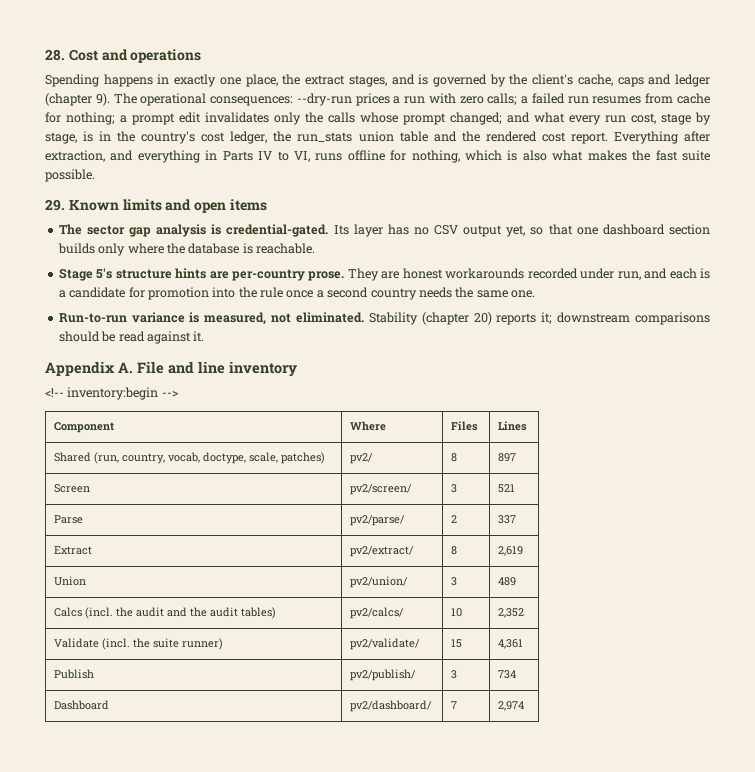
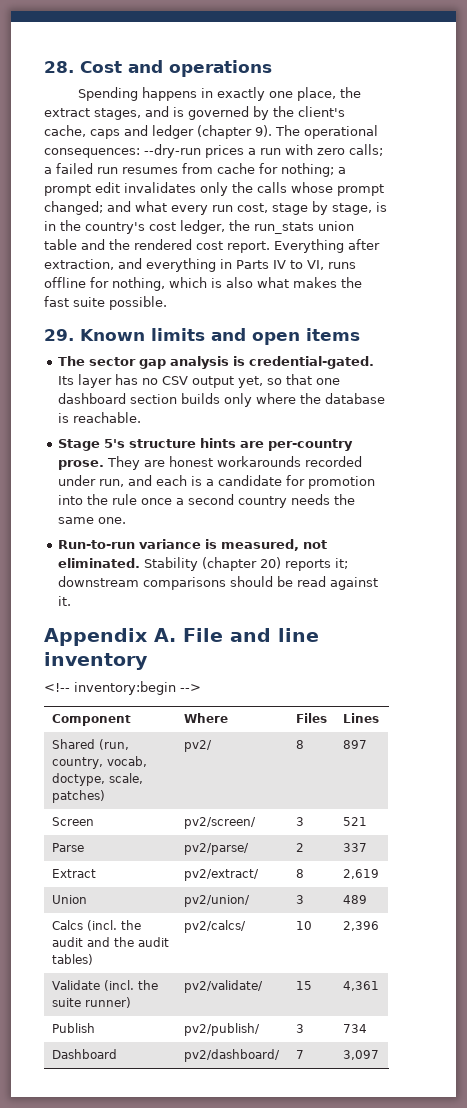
- Calcs (incl. the audit and the audit tables) | pv2/calcs/ | 10 | 2,352
+ Calcs (incl. the audit and the audit tables) | pv2/calcs/ | 10 | 2,396
- Dashboard | pv2/dashboard/ | 7 | 2,974
+ Dashboard | pv2/dashboard/ | 7 | 3,097

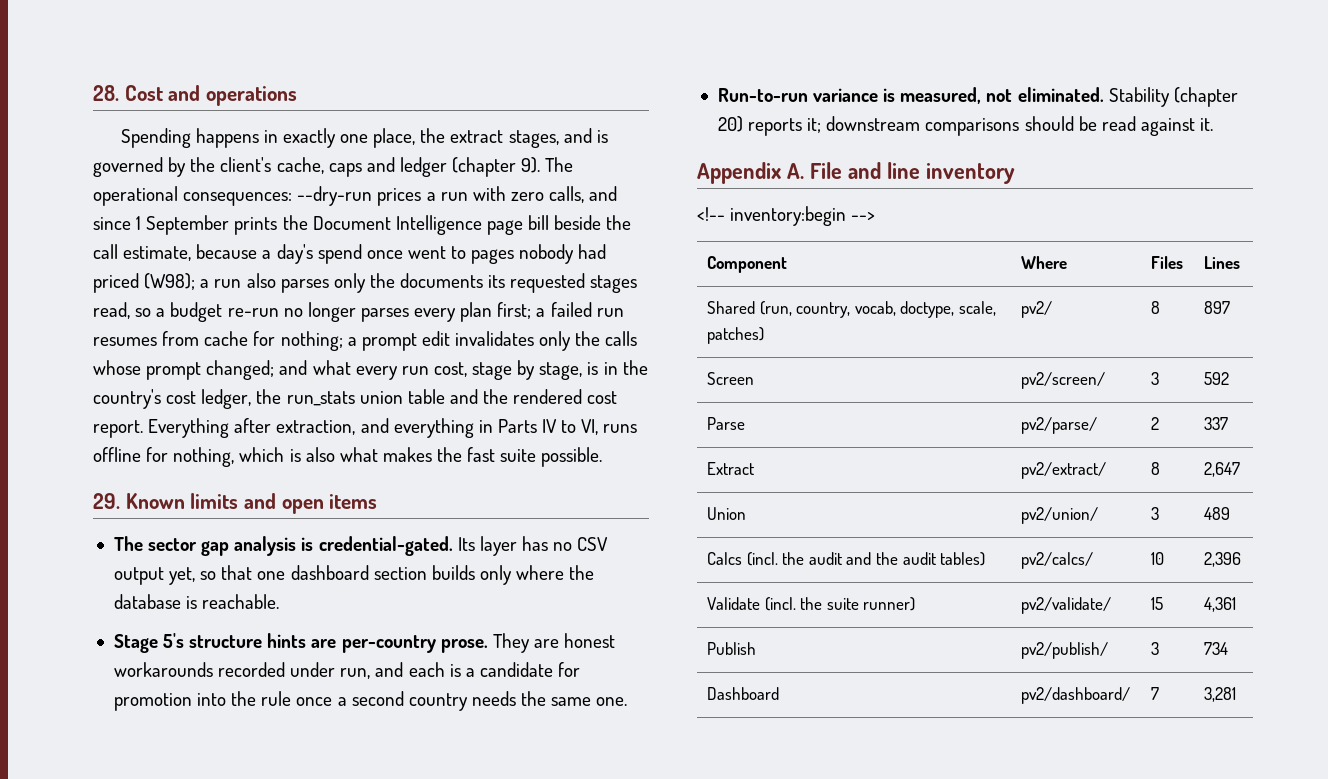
- The operational consequences: --dry-run prices a run with zero calls; a failed run resumes from cache for nothing; a prompt edit invalidates only the calls whose prompt changed; and what every run cost, stage by stage, is in the country's cost ledger, the run_stats union table and the rendered cost report.
+ The operational consequences: --dry-run prices a run with zero calls, and since 1 September prints the Document Intelligence page bill beside the call estimate, because a day's spend once went to pages nobody had priced (W98); a run also parses only the documents its requested stages read, so a budget re-run no longer parses every plan first; a failed run resumes from cache for nothing; a prompt edit invalidates only the calls whose prompt changed; and what every run cost, stage by stage, is in the country's cost ledger, the run_stats union table and the rendered cost report.
- Screen | pv2/screen/ | 3 | 521
+ Screen | pv2/screen/ | 3 | 592
- Extract | pv2/extract/ | 8 | 2,619
+ Extract | pv2/extract/ | 8 | 2,647
- Dashboard | pv2/dashboard/ | 7 | 3,097
+ Dashboard | pv2/dashboard/ | 7 | 3,281

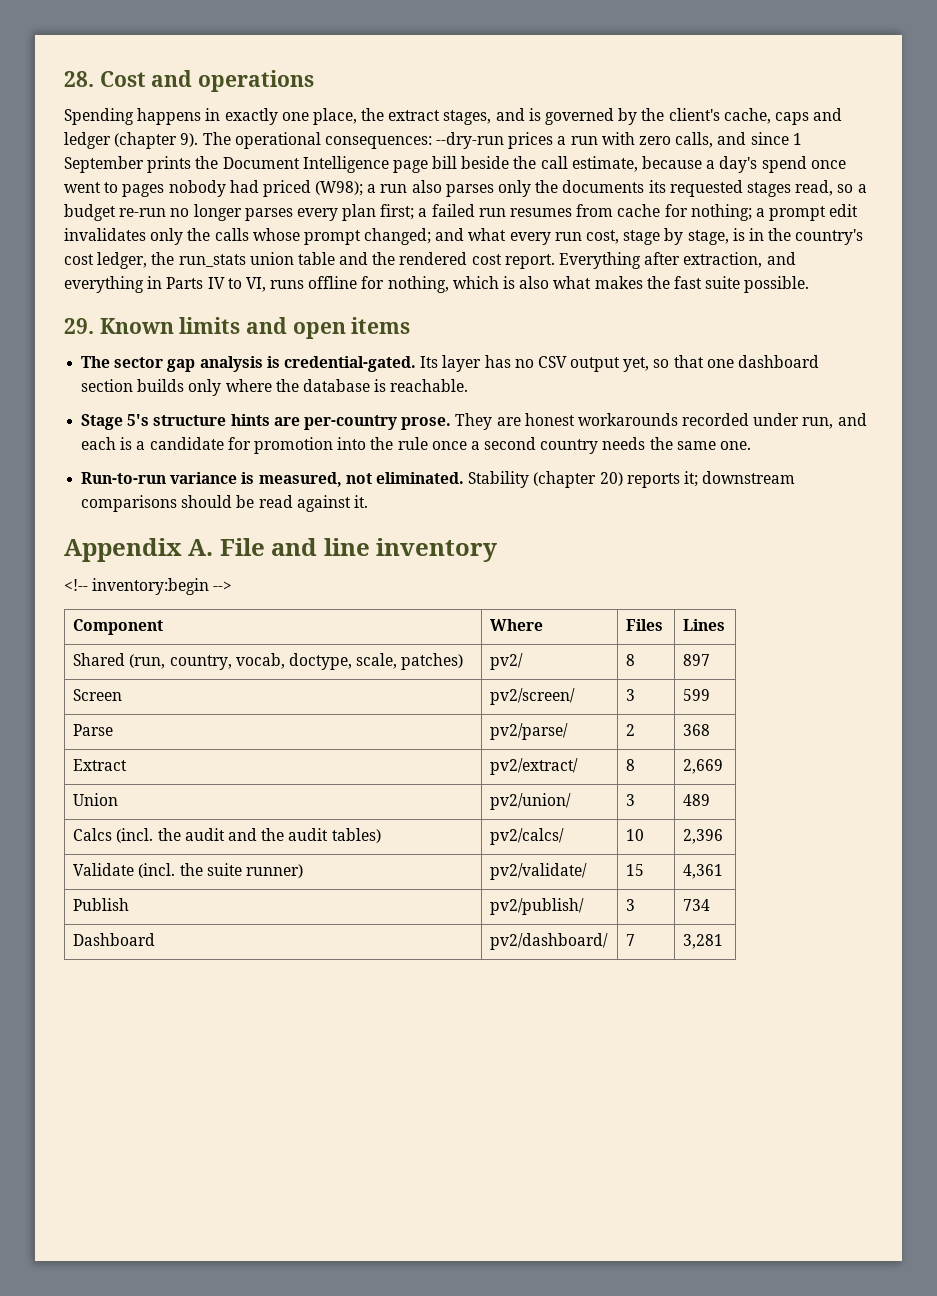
- Screen | pv2/screen/ | 3 | 592
+ Screen | pv2/screen/ | 3 | 599
- Parse | pv2/parse/ | 2 | 337
+ Parse | pv2/parse/ | 2 | 368
- Extract | pv2/extract/ | 8 | 2,647
+ Extract | pv2/extract/ | 8 | 2,669

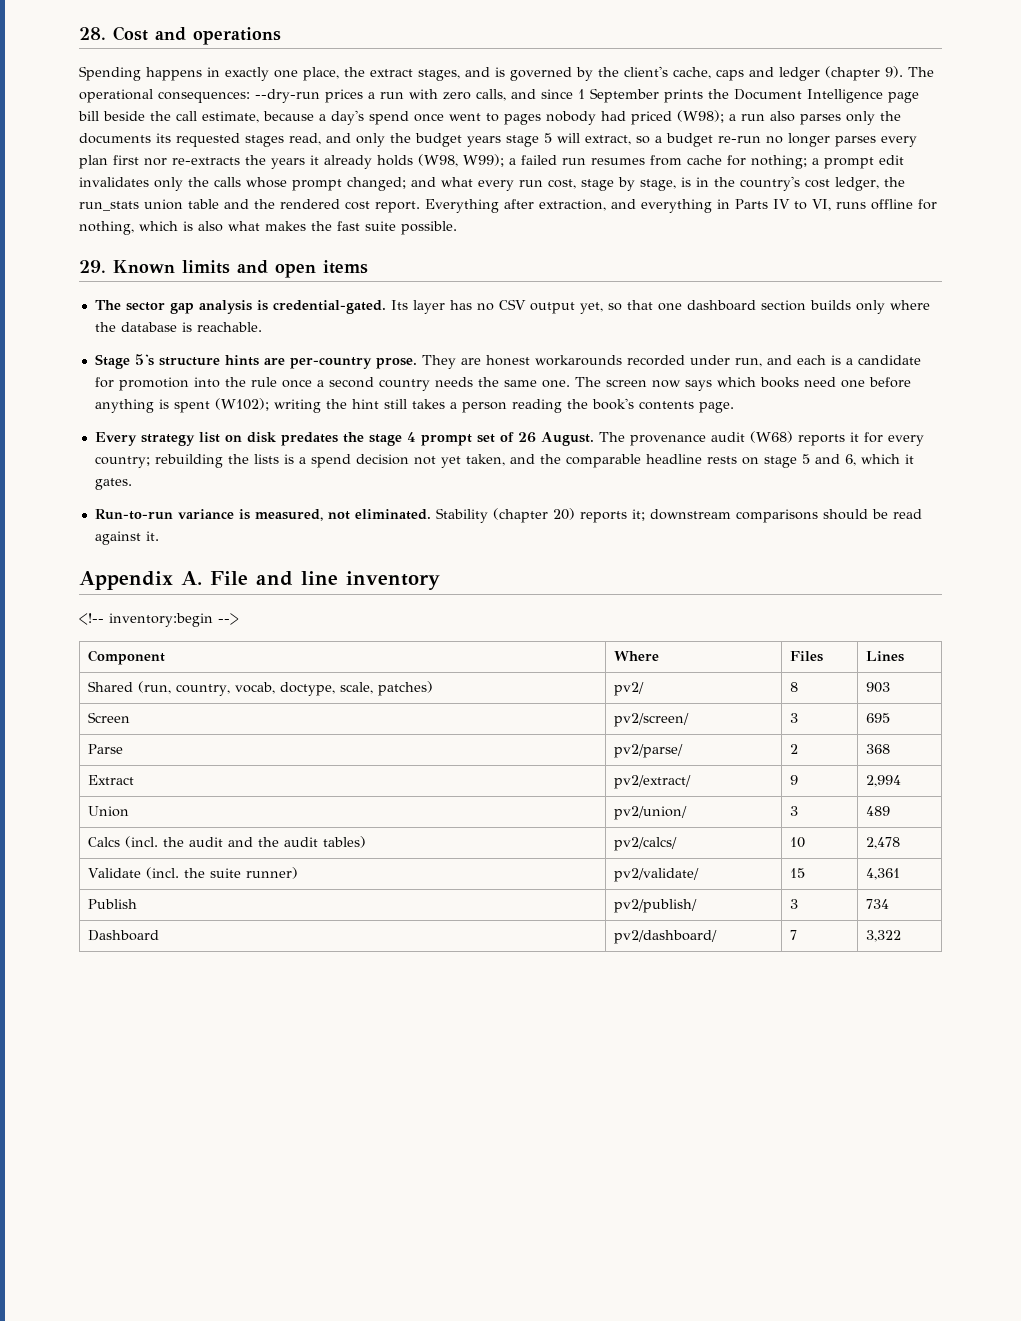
- a run also parses only the documents its requested stages read, so a budget re-run no longer parses every plan first;
+ a run also parses only the documents its requested stages read, and only the budget years stage 5 will extract, so a budget re-run no longer parses every plan first nor re-extracts the years it already holds (W98, W99);
+ The screen now says which books need one before anything is spent (W102); writing the hint still takes a person reading the book's contents page.
+ Every strategy list on disk predates the stage 4 prompt set of 26 August. The provenance audit (W68) reports it for every country; rebuilding the lists is a spend decision not yet taken, and the comparable headline rests on stage 5 and 6, which it gates.
- Shared (run, country, vocab, doctype, scale, patches) | pv2/ | 8 | 897
+ Shared (run, country, vocab, doctype, scale, patches) | pv2/ | 8 | 903
- Screen | pv2/screen/ | 3 | 599
+ Screen | pv2/screen/ | 3 | 695
- Extract | pv2/extract/ | 8 | 2,669
+ Extract | pv2/extract/ | 9 | 2,994
- Calcs (incl. the audit and the audit tables) | pv2/calcs/ | 10 | 2,396
+ Calcs (incl. the audit and the audit tables) | pv2/calcs/ | 10 | 2,478
- Dashboard | pv2/dashboard/ | 7 | 3,281
+ Dashboard | pv2/dashboard/ | 7 | 3,322

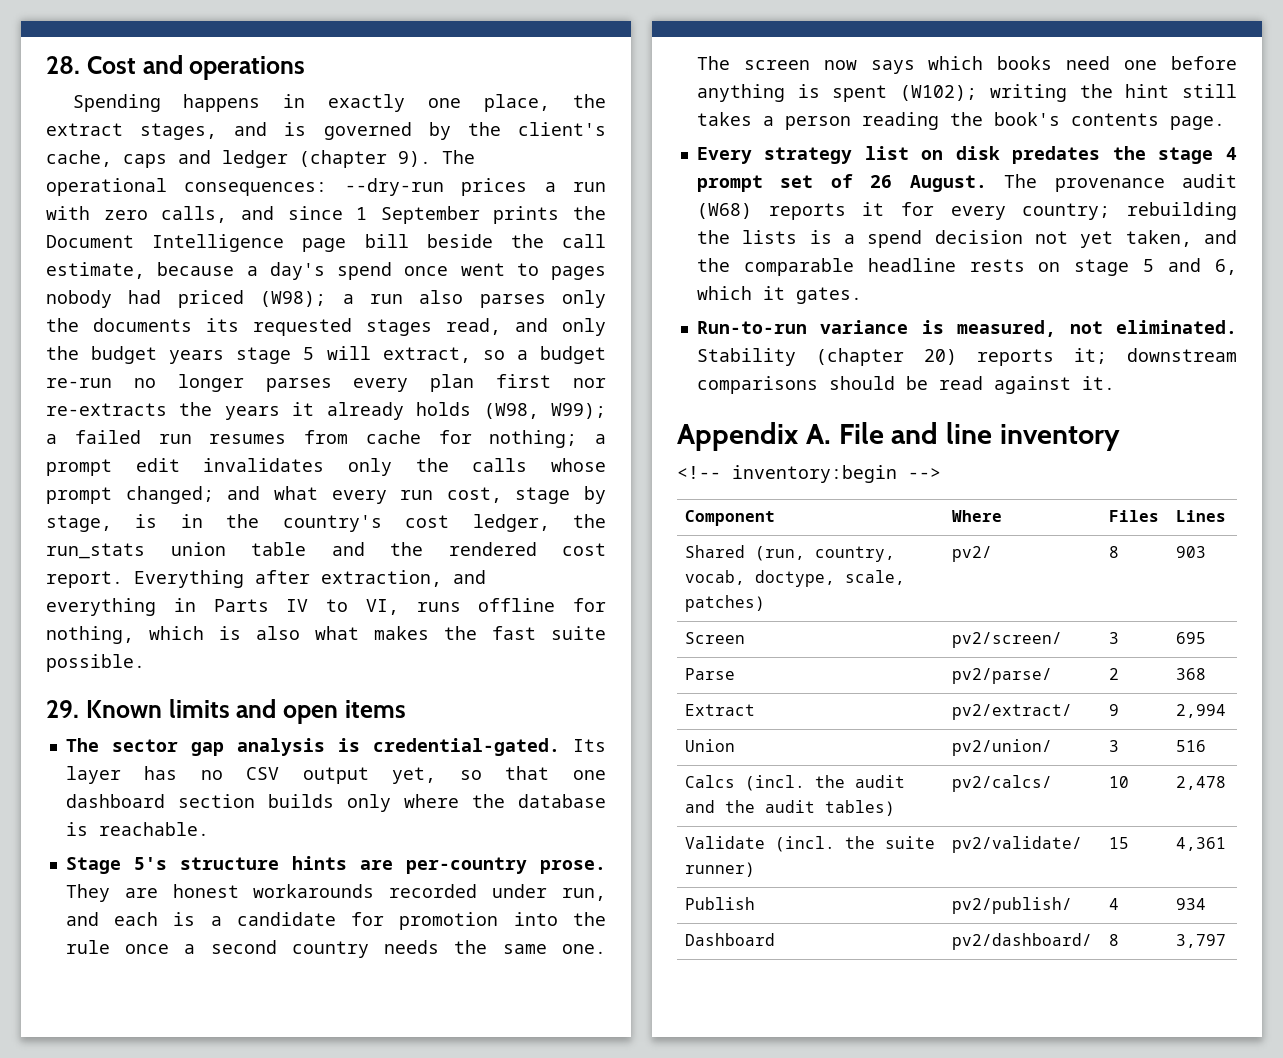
- Union | pv2/union/ | 3 | 489
+ Union | pv2/union/ | 3 | 516
- Publish | pv2/publish/ | 3 | 734
+ Publish | pv2/publish/ | 4 | 934
- Dashboard | pv2/dashboard/ | 7 | 3,322
+ Dashboard | pv2/dashboard/ | 8 | 3,797

